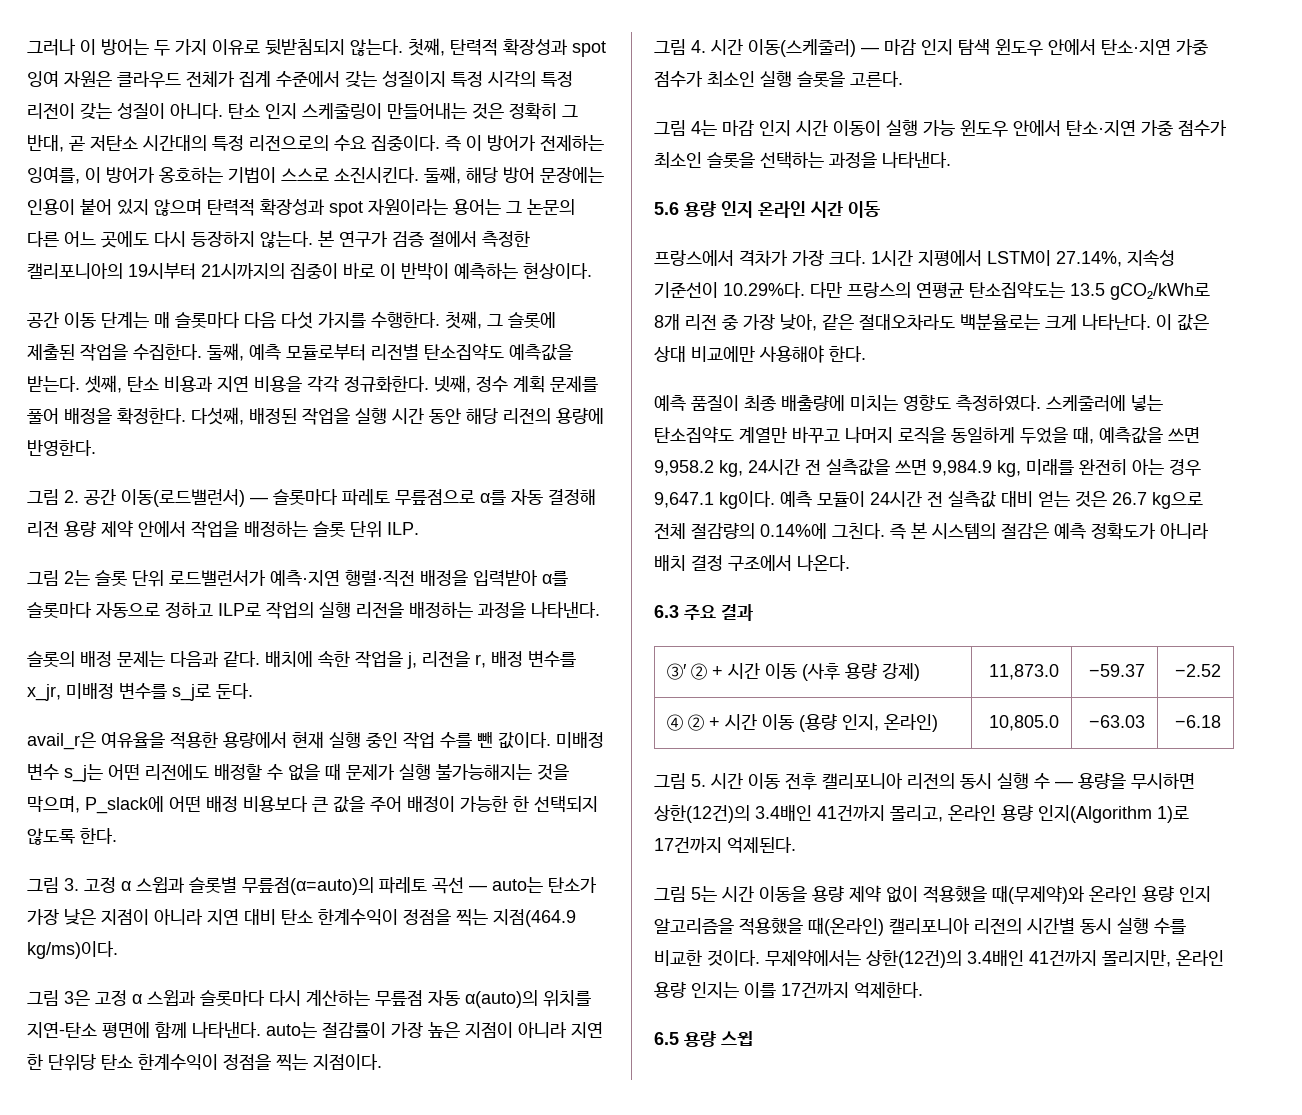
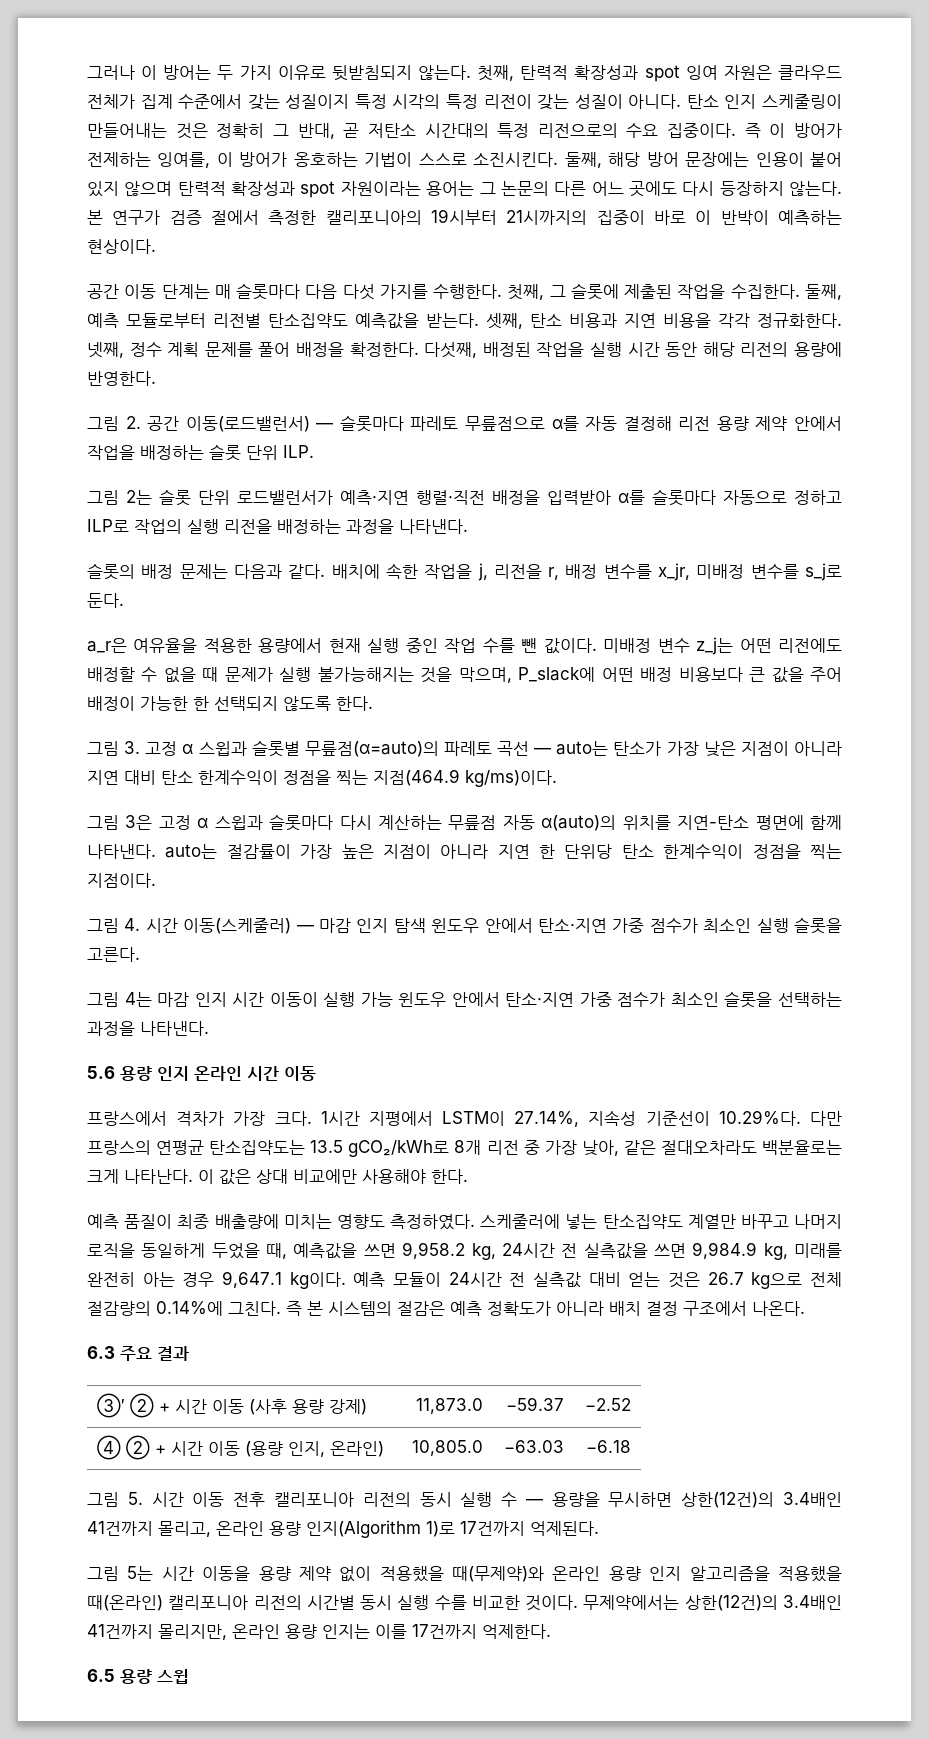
- avail_r은 여유율을 적용한 용량에서 현재 실행 중인 작업 수를 뺀 값이다.
+ a_r은 여유율을 적용한 용량에서 현재 실행 중인 작업 수를 뺀 값이다.
- 미배정 변수 s_j는 어떤 리전에도 배정할 수 없을 때 문제가 실행 불가능해지는 것을 막으며, P_slack에 어떤 배정 비용보다 큰 값을 주어 배정이 가능한 한 선택되지 않도록 한다.
+ 미배정 변수 z_j는 어떤 리전에도 배정할 수 없을 때 문제가 실행 불가능해지는 것을 막으며, P_slack에 어떤 배정 비용보다 큰 값을 주어 배정이 가능한 한 선택되지 않도록 한다.

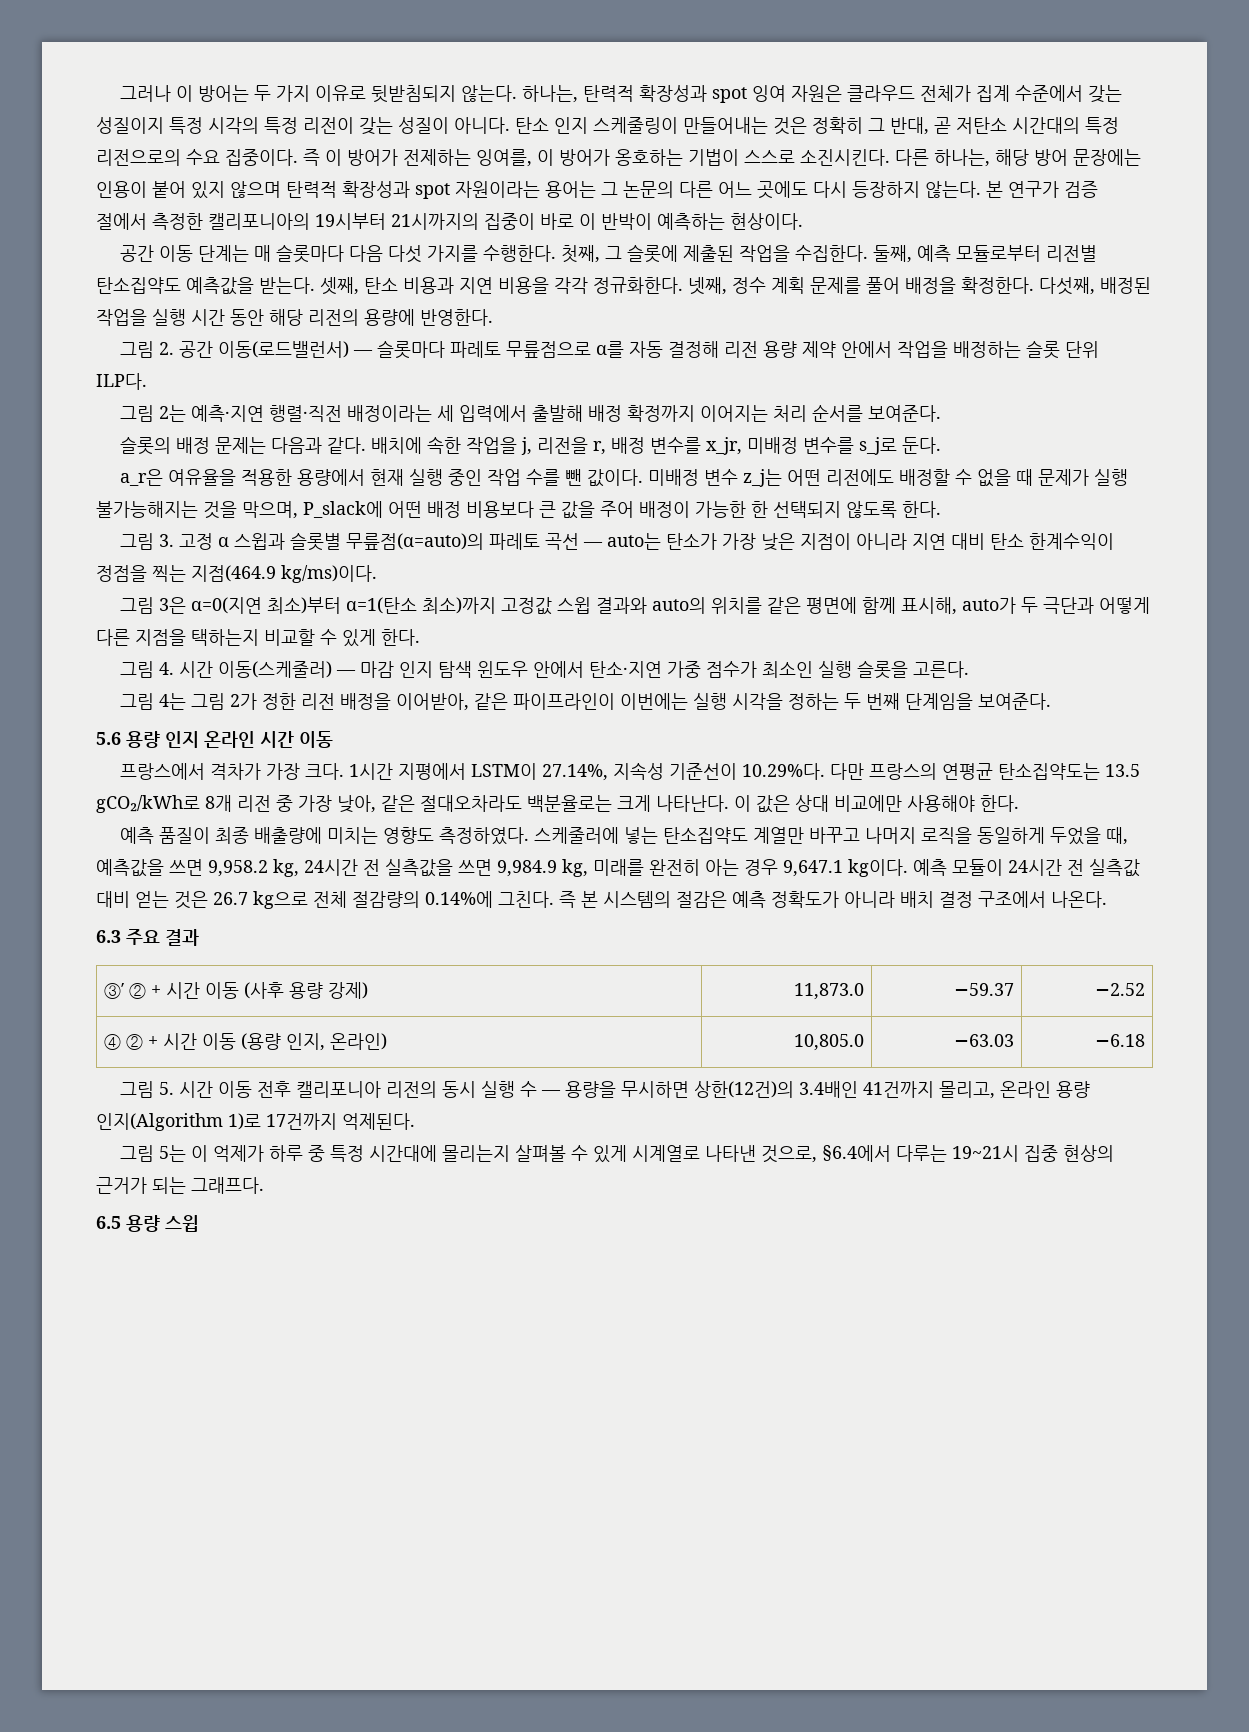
- 첫째, 탄력적 확장성과 spot 잉여 자원은 클라우드 전체가 집계 수준에서 갖는 성질이지 특정 시각의 특정 리전이 갖는 성질이 아니다.
+ 하나는, 탄력적 확장성과 spot 잉여 자원은 클라우드 전체가 집계 수준에서 갖는 성질이지 특정 시각의 특정 리전이 갖는 성질이 아니다.
- 둘째, 해당 방어 문장에는 인용이 붙어 있지 않으며 탄력적 확장성과 spot 자원이라는 용어는 그 논문의 다른 어느 곳에도 다시 등장하지 않는다.
+ 다른 하나는, 해당 방어 문장에는 인용이 붙어 있지 않으며 탄력적 확장성과 spot 자원이라는 용어는 그 논문의 다른 어느 곳에도 다시 등장하지 않는다.
- 그림 2. 공간 이동(로드밸런서) — 슬롯마다 파레토 무릎점으로 α를 자동 결정해 리전 용량 제약 안에서 작업을 배정하는 슬롯 단위 ILP.
+ 그림 2. 공간 이동(로드밸런서) — 슬롯마다 파레토 무릎점으로 α를 자동 결정해 리전 용량 제약 안에서 작업을 배정하는 슬롯 단위 ILP다.
- 그림 2는 슬롯 단위 로드밸런서가 예측·지연 행렬·직전 배정을 입력받아 α를 슬롯마다 자동으로 정하고 ILP로 작업의 실행 리전을 배정하는 과정을 나타낸다.
+ 그림 2는 예측·지연 행렬·직전 배정이라는 세 입력에서 출발해 배정 확정까지 이어지는 처리 순서를 보여준다.
- 그림 3은 고정 α 스윕과 슬롯마다 다시 계산하는 무릎점 자동 α(auto)의 위치를 지연-탄소 평면에 함께 나타낸다. auto는 절감률이 가장 높은 지점이 아니라 지연 한 단위당 탄소 한계수익이 정점을 찍는 지점이다.
+ 그림 3은 α=0(지연 최소)부터 α=1(탄소 최소)까지 고정값 스윕 결과와 auto의 위치를 같은 평면에 함께 표시해, auto가 두 극단과 어떻게 다른 지점을 택하는지 비교할 수 있게 한다.
- 그림 4는 마감 인지 시간 이동이 실행 가능 윈도우 안에서 탄소·지연 가중 점수가 최소인 슬롯을 선택하는 과정을 나타낸다.
+ 그림 4는 그림 2가 정한 리전 배정을 이어받아, 같은 파이프라인이 이번에는 실행 시각을 정하는 두 번째 단계임을 보여준다.
- 그림 5는 시간 이동을 용량 제약 없이 적용했을 때(무제약)와 온라인 용량 인지 알고리즘을 적용했을 때(온라인) 캘리포니아 리전의 시간별 동시 실행 수를 비교한 것이다. 무제약에서는 상한(12건)의 3.4배인 41건까지 몰리지만, 온라인 용량 인지는 이를 17건까지 억제한다.
+ 그림 5는 이 억제가 하루 중 특정 시간대에 몰리는지 살펴볼 수 있게 시계열로 나타낸 것으로, §6.4에서 다루는 19~21시 집중 현상의 근거가 되는 그래프다.

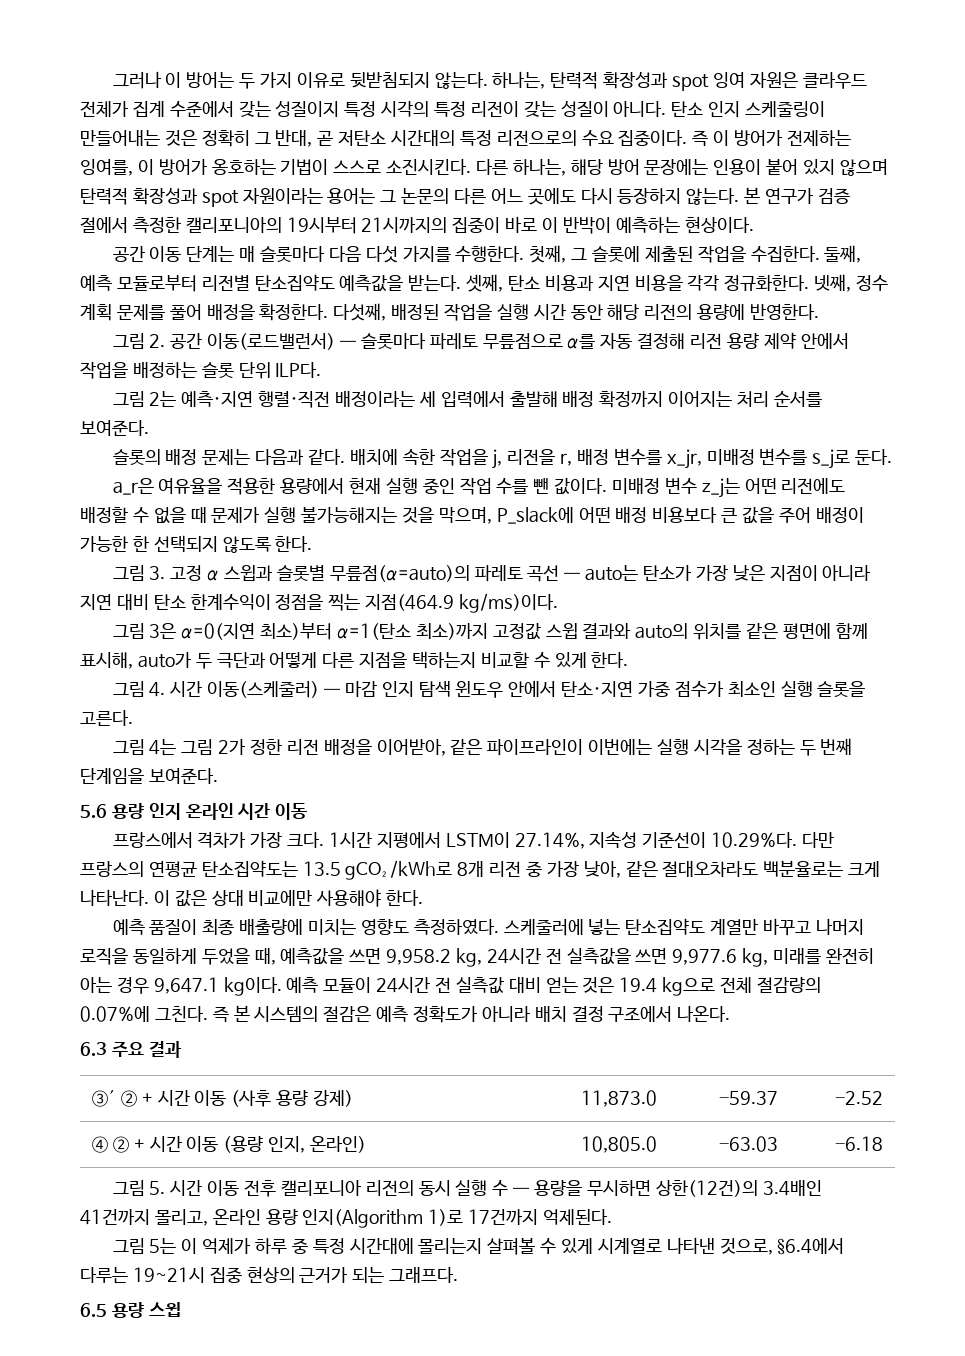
- 스케줄러에 넣는 탄소집약도 계열만 바꾸고 나머지 로직을 동일하게 두었을 때, 예측값을 쓰면 9,958.2 kg, 24시간 전 실측값을 쓰면 9,984.9 kg, 미래를 완전히 아는 경우 9,647.1 kg이다.
+ 스케줄러에 넣는 탄소집약도 계열만 바꾸고 나머지 로직을 동일하게 두었을 때, 예측값을 쓰면 9,958.2 kg, 24시간 전 실측값을 쓰면 9,977.6 kg, 미래를 완전히 아는 경우 9,647.1 kg이다.
- 예측 모듈이 24시간 전 실측값 대비 얻는 것은 26.7 kg으로 전체 절감량의 0.14%에 그친다.
+ 예측 모듈이 24시간 전 실측값 대비 얻는 것은 19.4 kg으로 전체 절감량의 0.07%에 그친다.

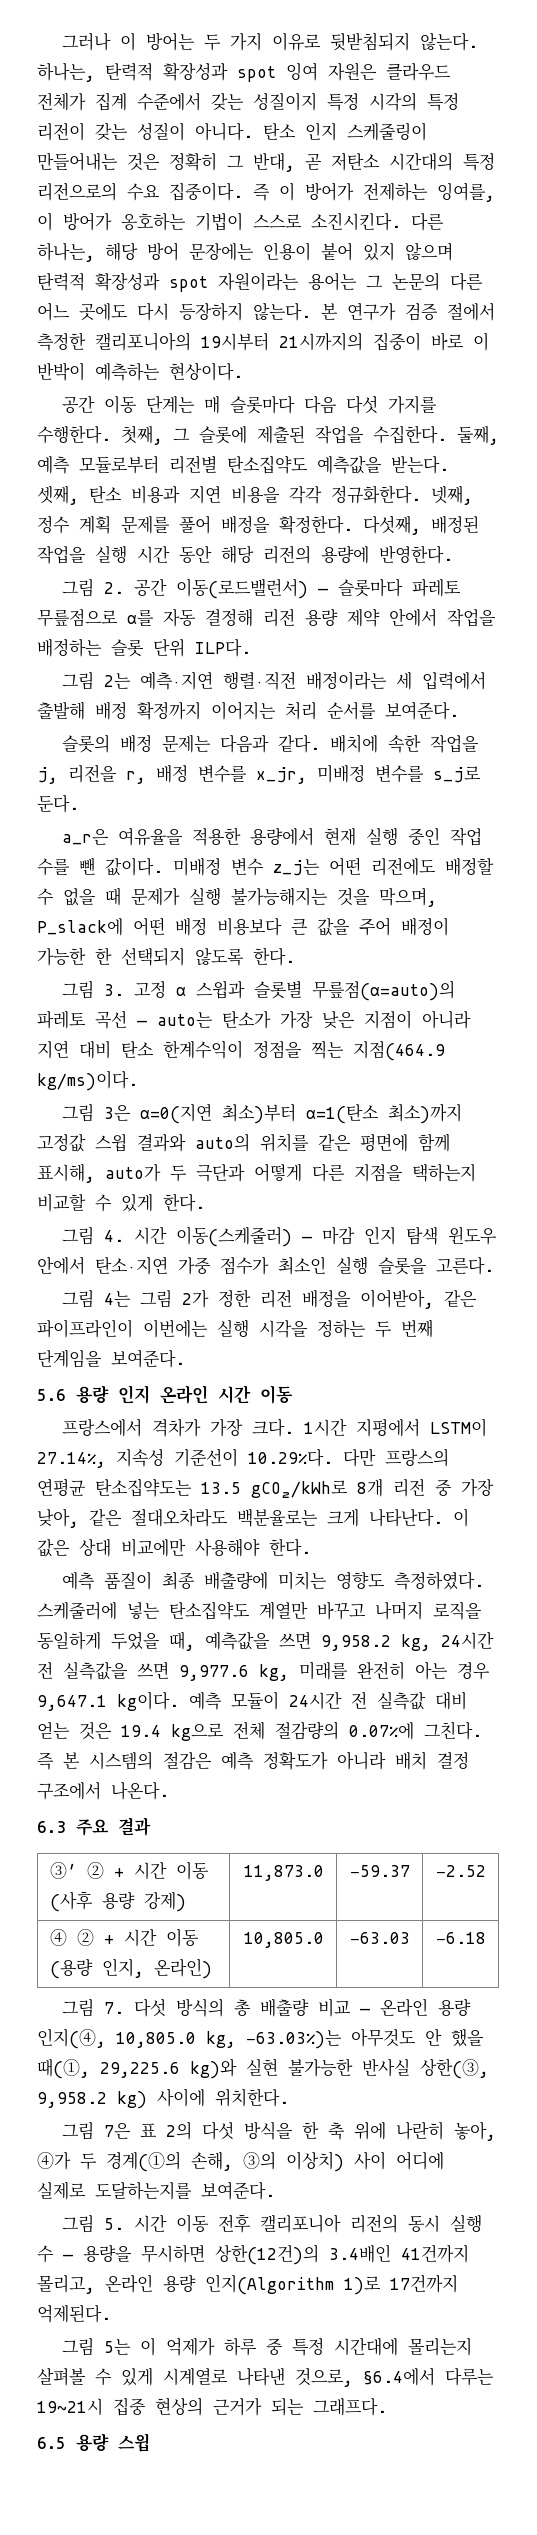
+ 그림 7. 다섯 방식의 총 배출량 비교 — 온라인 용량 인지(④, 10,805.0 kg, −63.03%)는 아무것도 안 했을 때(①, 29,225.6 kg)와 실현 불가능한 반사실 상한(③, 9,958.2 kg) 사이에 위치한다.
+ 그림 7은 표 2의 다섯 방식을 한 축 위에 나란히 놓아, ④가 두 경계(①의 손해, ③의 이상치) 사이 어디에 실제로 도달하는지를 보여준다.

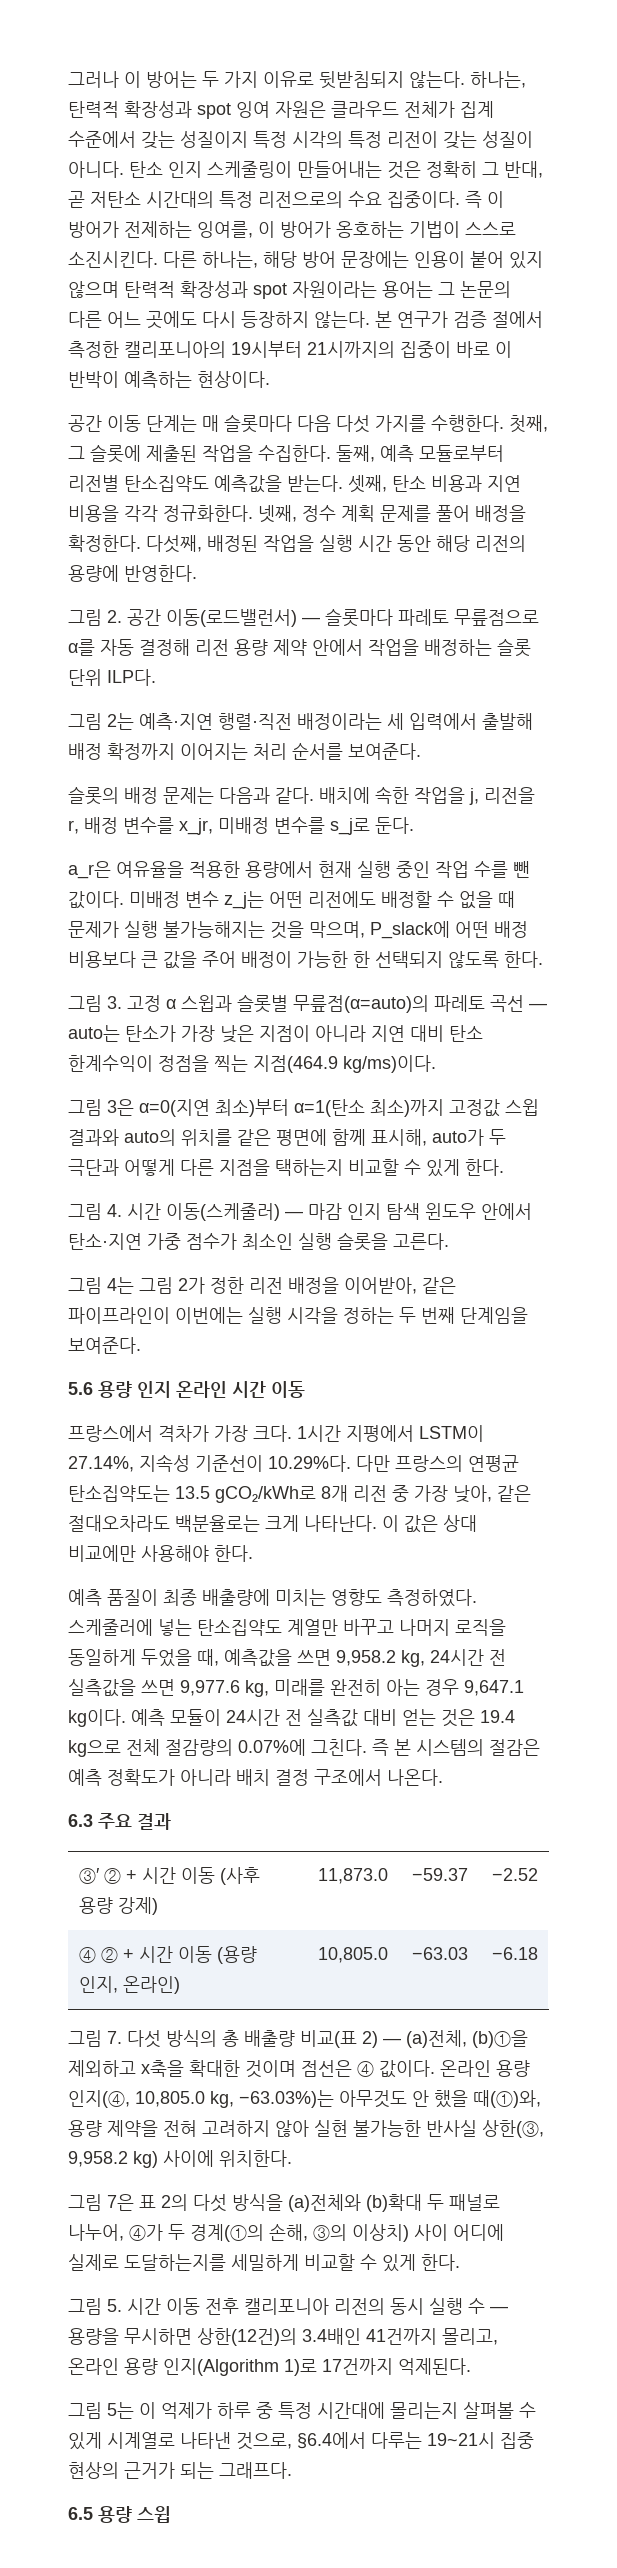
- 그림 7. 다섯 방식의 총 배출량 비교 — 온라인 용량 인지(④, 10,805.0 kg, −63.03%)는 아무것도 안 했을 때(①, 29,225.6 kg)와 실현 불가능한 반사실 상한(③, 9,958.2 kg) 사이에 위치한다.
+ 그림 7. 다섯 방식의 총 배출량 비교(표 2) — (a)전체, (b)①을 제외하고 x축을 확대한 것이며 점선은 ④ 값이다. 온라인 용량 인지(④, 10,805.0 kg, −63.03%)는 아무것도 안 했을 때(①)와, 용량 제약을 전혀 고려하지 않아 실현 불가능한 반사실 상한(③, 9,958.2 kg) 사이에 위치한다.
- 그림 7은 표 2의 다섯 방식을 한 축 위에 나란히 놓아, ④가 두 경계(①의 손해, ③의 이상치) 사이 어디에 실제로 도달하는지를 보여준다.
+ 그림 7은 표 2의 다섯 방식을 (a)전체와 (b)확대 두 패널로 나누어, ④가 두 경계(①의 손해, ③의 이상치) 사이 어디에 실제로 도달하는지를 세밀하게 비교할 수 있게 한다.

